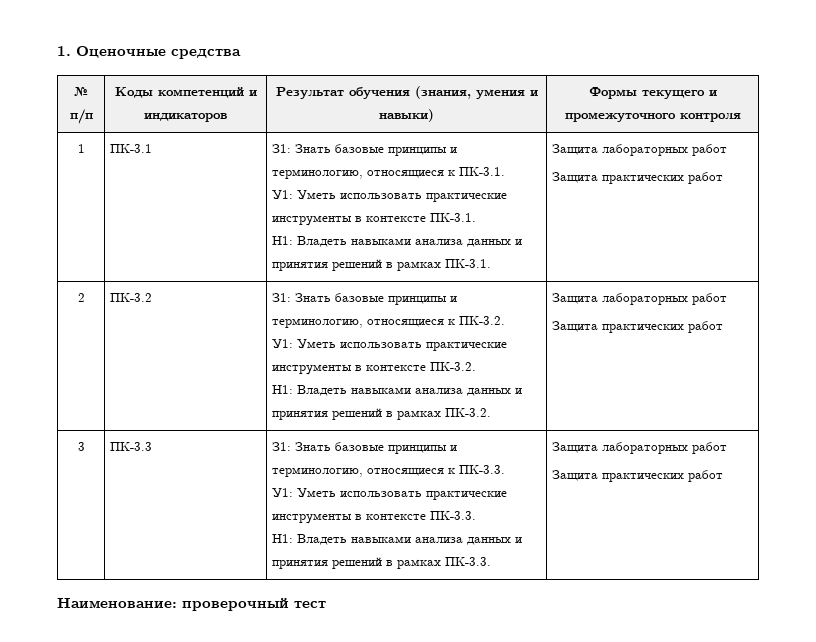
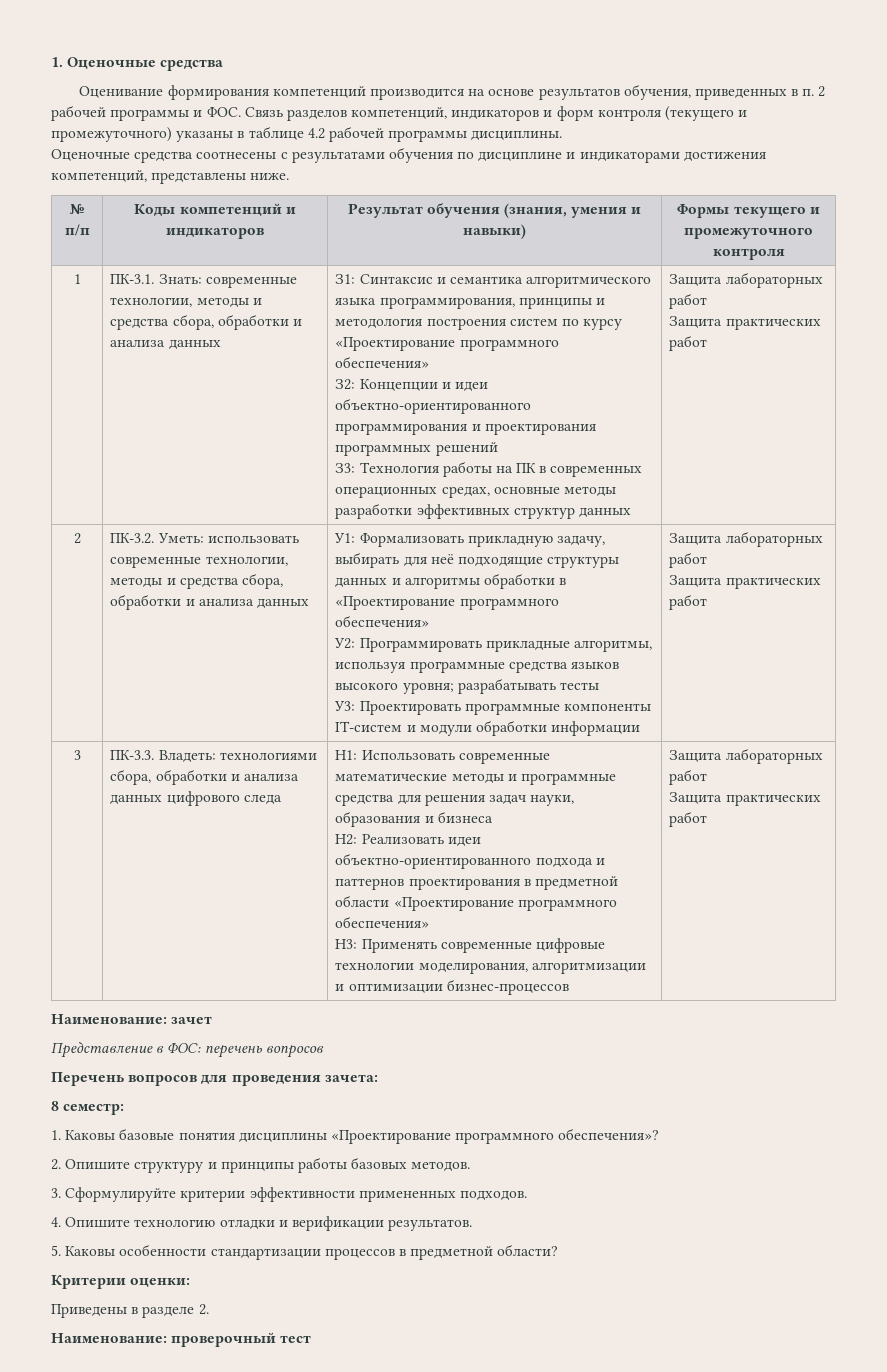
+ Оценивание формирования компетенций производится на основе результатов обучения, приведенных в п. 2 рабочей программы и ФОС. Связь разделов компетенций, индикаторов и форм контроля (текущего и промежуточного) указаны в таблице 4.2 рабочей программы дисциплины.
+ Оценочные средства соотнесены с результатами обучения по дисциплине и индикаторами достижения компетенций, представлены ниже.
- ПК-3.1 | З1: Знать базовые принципы и терминологию, относящиеся к ПК-3.1.
- У1: Уметь использовать практические инструменты в контексте ПК-3.1.
- Н1: Владеть навыками анализа данных и принятия решений в рамках ПК-3.1.
+ ПК-3.1. Знать: современные технологии, методы и средства сбора, обработки и анализа данных | З1: Синтаксис и семантика алгоритмического языка программирования, принципы и методология построения систем по курсу «Проектирование программного обеспечения»
+ З2: Концепции и идеи объектно-ориентированного программирования и проектирования программных решений
+ З3: Технология работы на ПК в современных операционных средах, основные методы разработки эффективных структур данных
- ПК-3.2 | З1: Знать базовые принципы и терминологию, относящиеся к ПК-3.2.
- У1: Уметь использовать практические инструменты в контексте ПК-3.2.
- Н1: Владеть навыками анализа данных и принятия решений в рамках ПК-3.2.
+ ПК-3.2. Уметь: использовать современные технологии, методы и средства сбора, обработки и анализа данных | У1: Формализовать прикладную задачу, выбирать для неё подходящие структуры данных и алгоритмы обработки в «Проектирование программного обеспечения»
+ У2: Программировать прикладные алгоритмы, используя программные средства языков высокого уровня; разрабатывать тесты
+ У3: Проектировать программные компоненты IT-систем и модули обработки информации
- ПК-3.3 | З1: Знать базовые принципы и терминологию, относящиеся к ПК-3.3.
- У1: Уметь использовать практические инструменты в контексте ПК-3.3.
- Н1: Владеть навыками анализа данных и принятия решений в рамках ПК-3.3. | Защита лабораторных работ
+ ПК-3.3. Владеть: технологиями сбора, обработки и анализа данных цифрового следа | Н1: Использовать современные математические методы и программные средства для решения задач науки, образования и бизнеса
+ Н2: Реализовать идеи объектно-ориентированного подхода и паттернов проектирования в предметной области «Проектирование программного обеспечения»
+ Н3: Применять современные цифровые технологии моделирования, алгоритмизации и оптимизации бизнес-процессов | Защита лабораторных работ
  Защита практических работ
+ Наименование: зачет
+ Представление в ФОС: перечень вопросов
+ Перечень вопросов для проведения зачета:
+ 8 семестр:
+ 1. Каковы базовые понятия дисциплины «Проектирование программного обеспечения»?
+ 2. Опишите структуру и принципы работы базовых методов.
+ 3. Сформулируйте критерии эффективности примененных подходов.
+ 4. Опишите технологию отладки и верификации результатов.
+ 5. Каковы особенности стандартизации процессов в предметной области?
+ Критерии оценки:
+ Приведены в разделе 2.

